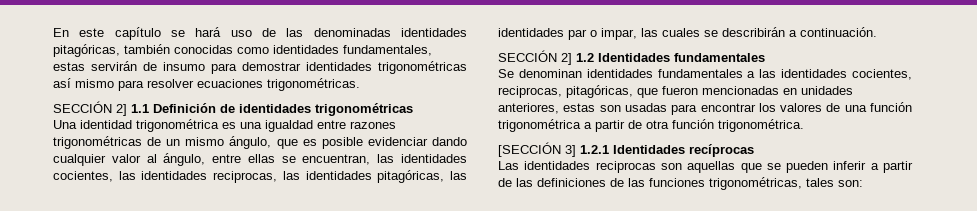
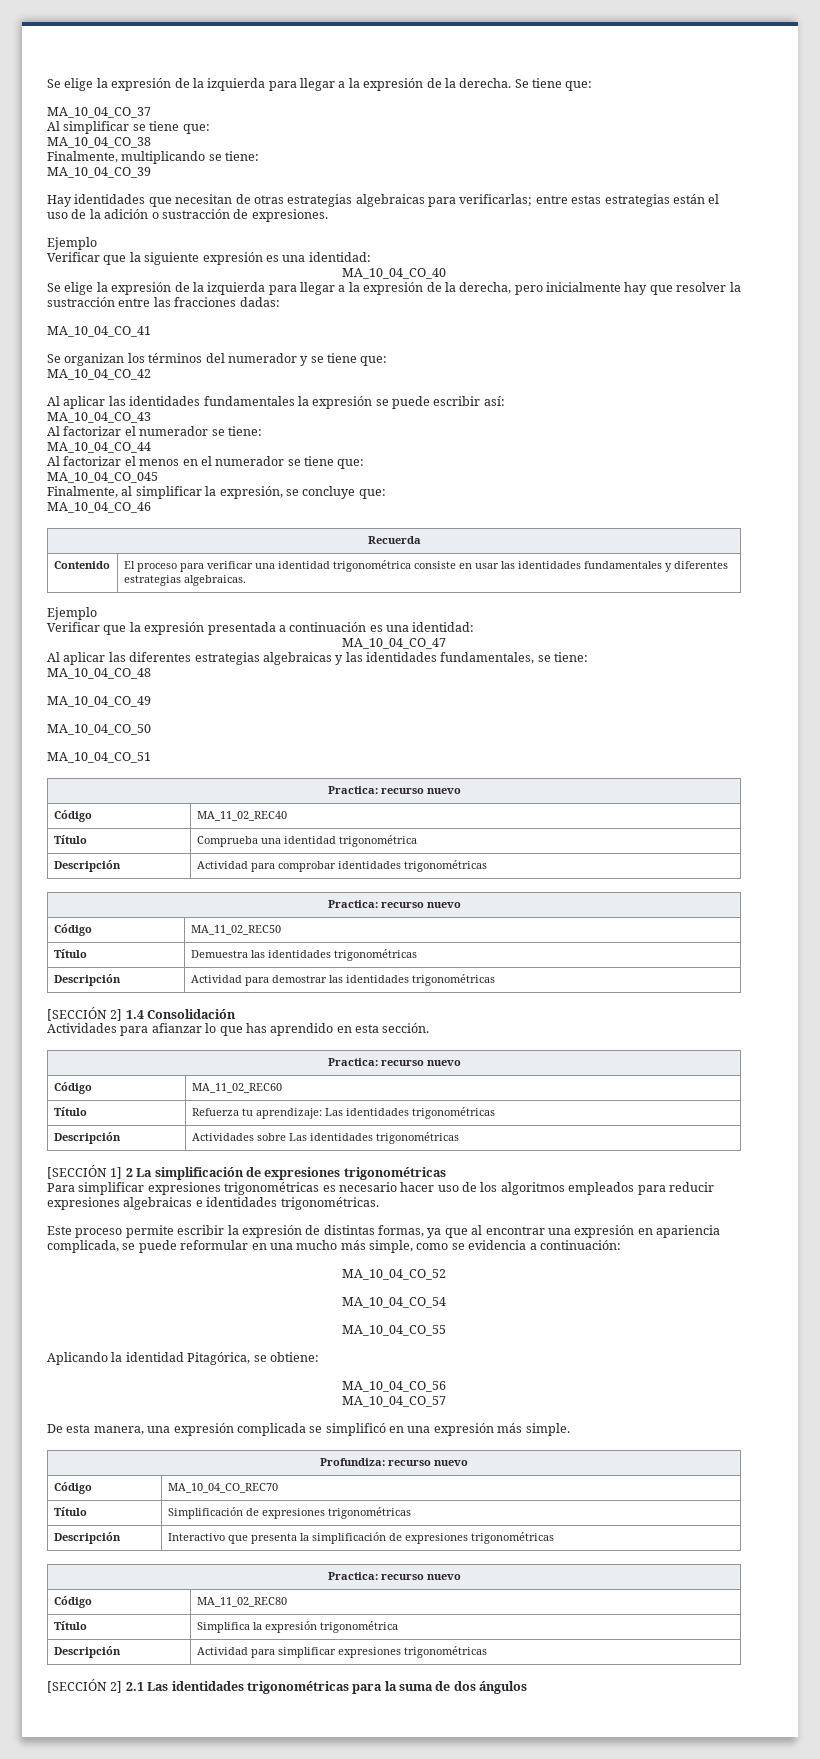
- En este capítulo se hará uso de las denominadas identidades pitagóricas, también conocidas como identidades fundamentales, estas servirán de insumo para demostrar identidades trigonométricas así mismo para resolver ecuaciones trigonométricas.
- SECCIÓN 2] 1.1 Definición de identidades trigonométricas
- Una identidad trigonométrica es una igualdad entre razones trigonométricas de un mismo ángulo, que es posible evidenciar dando cualquier valor al ángulo, entre ellas se encuentran, las identidades cocientes, las identidades reciprocas, las identidades pitagóricas, las identidades par o impar, las cuales se describirán a continuación.
- SECCIÓN 2] 1.2 Identidades fundamentales
- Se denominan identidades fundamentales a las identidades cocientes, reciprocas, pitagóricas, que fueron mencionadas en unidades anteriores, estas son usadas para encontrar los valores de una función trigonométrica a partir de otra función trigonométrica.
- [SECCIÓN 3] 1.2.1 Identidades recíprocas
- Las identidades reciprocas son aquellas que se pueden inferir a partir de las definiciones de las funciones trigonométricas, tales son:
+ Se elige la expresión de la izquierda para llegar a la expresión de la derecha. Se tiene que:
+ MA_10_04_CO_37
+ Al simplificar se tiene que:
+ MA_10_04_CO_38
+ Finalmente, multiplicando se tiene:
+ MA_10_04_CO_39
+ Hay identidades que necesitan de otras estrategias algebraicas para verificarlas; entre estas estrategias están el uso de la adición o sustracción de expresiones.
+ Ejemplo
+ Verificar que la siguiente expresión es una identidad:
+ MA_10_04_CO_40
+ Se elige la expresión de la izquierda para llegar a la expresión de la derecha, pero inicialmente hay que resolver la sustracción entre las fracciones dadas:
+ MA_10_04_CO_41
+ Se organizan los términos del numerador y se tiene que:
+ MA_10_04_CO_42
+ Al aplicar las identidades fundamentales la expresión se puede escribir así:
+ MA_10_04_CO_43
+ Al factorizar el numerador se tiene:
+ MA_10_04_CO_44
+ Al factorizar el menos en el numerador se tiene que:
+ MA_10_04_CO_045
+ Finalmente, al simplificar la expresión, se concluye que:
+ MA_10_04_CO_46
+ Recuerda
+ Contenido | El proceso para verificar una identidad trigonométrica consiste en usar las identidades fundamentales y diferentes estrategias algebraicas.
+ Ejemplo
+ Verificar que la expresión presentada a continuación es una identidad:
+ MA_10_04_CO_47
+ Al aplicar las diferentes estrategias algebraicas y las identidades fundamentales, se tiene:
+ MA_10_04_CO_48
+ MA_10_04_CO_49
+ MA_10_04_CO_50
+ MA_10_04_CO_51
+ Practica: recurso nuevo
+ Código | MA_11_02_REC40
+ Título | Comprueba una identidad trigonométrica
+ Descripción | Actividad para comprobar identidades trigonométricas
+ Practica: recurso nuevo
+ Código | MA_11_02_REC50
+ Título | Demuestra las identidades trigonométricas
+ Descripción | Actividad para demostrar las identidades trigonométricas
+ [SECCIÓN 2] 1.4 Consolidación
+ Actividades para afianzar lo que has aprendido en esta sección.
+ Practica: recurso nuevo
+ Código | MA_11_02_REC60
+ Título | Refuerza tu aprendizaje: Las identidades trigonométricas
+ Descripción | Actividades sobre Las identidades trigonométricas
+ [SECCIÓN 1] 2 La simplificación de expresiones trigonométricas
+ Para simplificar expresiones trigonométricas es necesario hacer uso de los algoritmos empleados para reducir expresiones algebraicas e identidades trigonométricas.
+ Este proceso permite escribir la expresión de distintas formas, ya que al encontrar una expresión en apariencia complicada, se puede reformular en una mucho más simple, como se evidencia a continuación:
+ MA_10_04_CO_52
+ MA_10_04_CO_54
+ MA_10_04_CO_55
+ Aplicando la identidad Pitagórica, se obtiene:
+ MA_10_04_CO_56
+ MA_10_04_CO_57
+ De esta manera, una expresión complicada se simplificó en una expresión más simple.
+ Profundiza: recurso nuevo
+ Código | MA_10_04_CO_REC70
+ Título | Simplificación de expresiones trigonométricas
+ Descripción | Interactivo que presenta la simplificación de expresiones trigonométricas
+ Practica: recurso nuevo
+ Código | MA_11_02_REC80
+ Título | Simplifica la expresión trigonométrica
+ Descripción | Actividad para simplificar expresiones trigonométricas
+ [SECCIÓN 2] 2.1 Las identidades trigonométricas para la suma de dos ángulos

